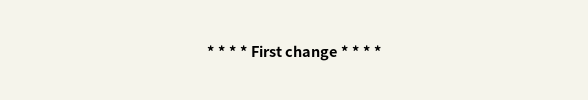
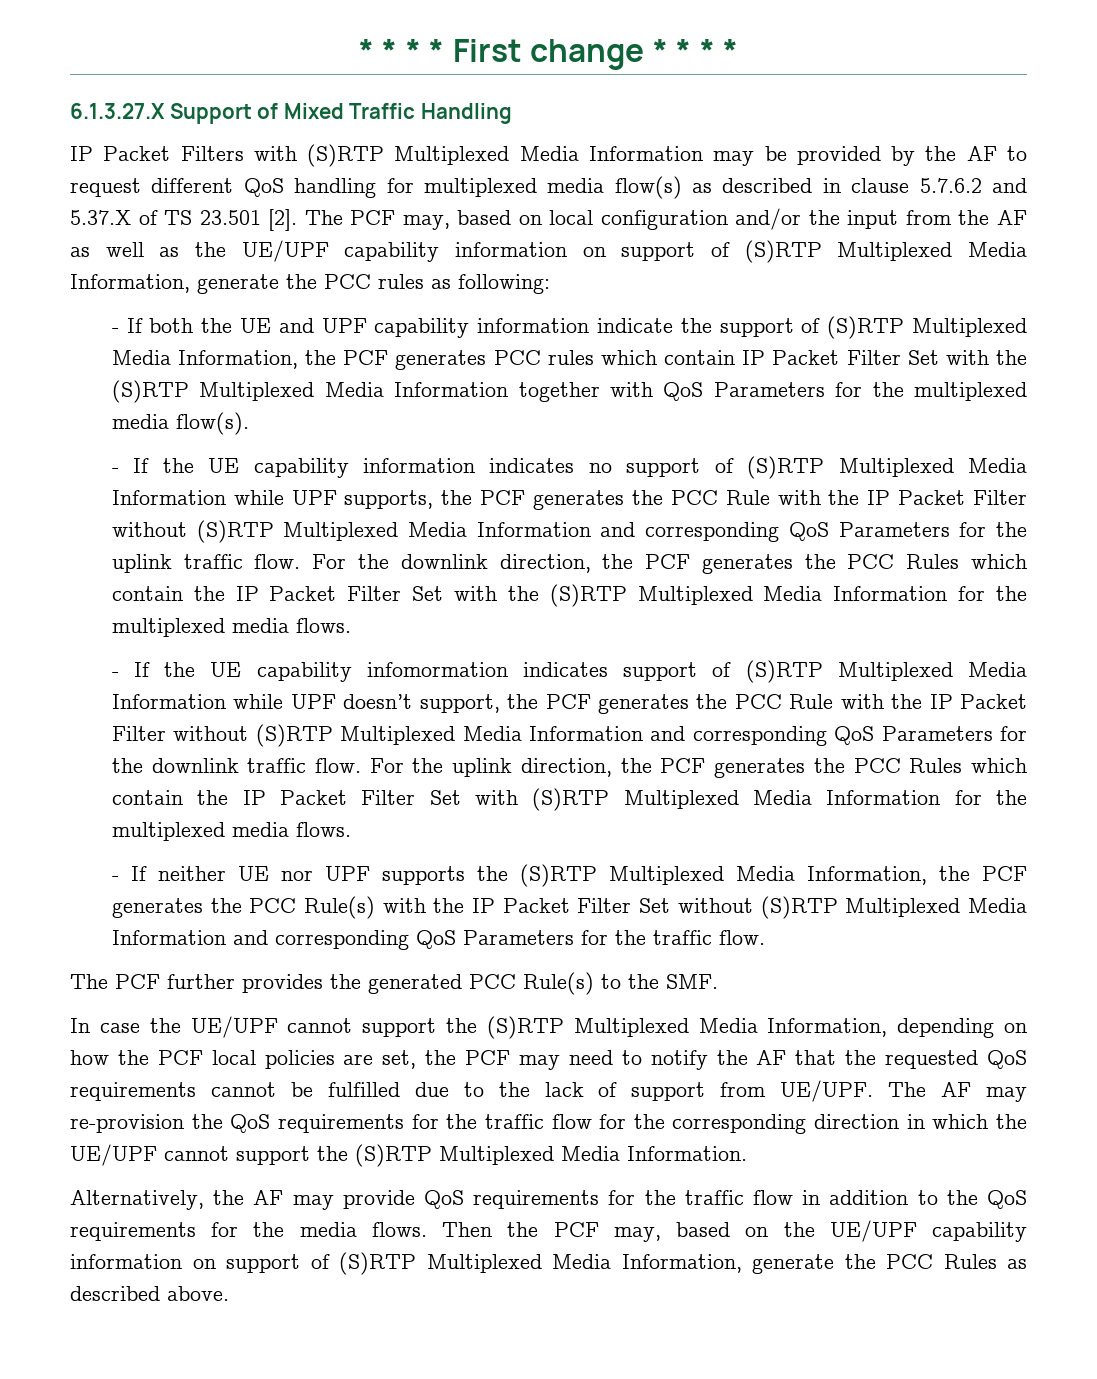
+ 6.1.3.27.X Support of Mixed Traffic Handling
+ IP Packet Filters with (S)RTP Multiplexed Media Information may be provided by the AF to request different QoS handling for multiplexed media flow(s) as described in clause 5.7.6.2 and 5.37.X of TS 23.501 [2]. The PCF may, based on local configuration and/or the input from the AF as well as the UE/UPF capability information on support of (S)RTP Multiplexed Media Information, generate the PCC rules as following:
+ - If both the UE and UPF capability information indicate the support of (S)RTP Multiplexed Media Information, the PCF generates PCC rules which contain IP Packet Filter Set with the (S)RTP Multiplexed Media Information together with QoS Parameters for the multiplexed media flow(s).
+ - If the UE capability information indicates no support of (S)RTP Multiplexed Media Information while UPF supports, the PCF generates the PCC Rule with the IP Packet Filter without (S)RTP Multiplexed Media Information and corresponding QoS Parameters for the uplink traffic flow. For the downlink direction, the PCF generates the PCC Rules which contain the IP Packet Filter Set with the (S)RTP Multiplexed Media Information for the multiplexed media flows.
+ - If the UE capability infomormation indicates support of (S)RTP Multiplexed Media Information while UPF doesn’t support, the PCF generates the PCC Rule with the IP Packet Filter without (S)RTP Multiplexed Media Information and corresponding QoS Parameters for the downlink traffic flow. For the uplink direction, the PCF generates the PCC Rules which contain the IP Packet Filter Set with (S)RTP Multiplexed Media Information for the multiplexed media flows.
+ - If neither UE nor UPF supports the (S)RTP Multiplexed Media Information, the PCF generates the PCC Rule(s) with the IP Packet Filter Set without (S)RTP Multiplexed Media Information and corresponding QoS Parameters for the traffic flow.
+ The PCF further provides the generated PCC Rule(s) to the SMF.
+ In case the UE/UPF cannot support the (S)RTP Multiplexed Media Information, depending on how the PCF local policies are set, the PCF may need to notify the AF that the requested QoS requirements cannot be fulfilled due to the lack of support from UE/UPF. The AF may re-provision the QoS requirements for the traffic flow for the corresponding direction in which the UE/UPF cannot support the (S)RTP Multiplexed Media Information.
+ Alternatively, the AF may provide QoS requirements for the traffic flow in addition to the QoS requirements for the media flows. Then the PCF may, based on the UE/UPF capability information on support of (S)RTP Multiplexed Media Information, generate the PCC Rules as described above.

